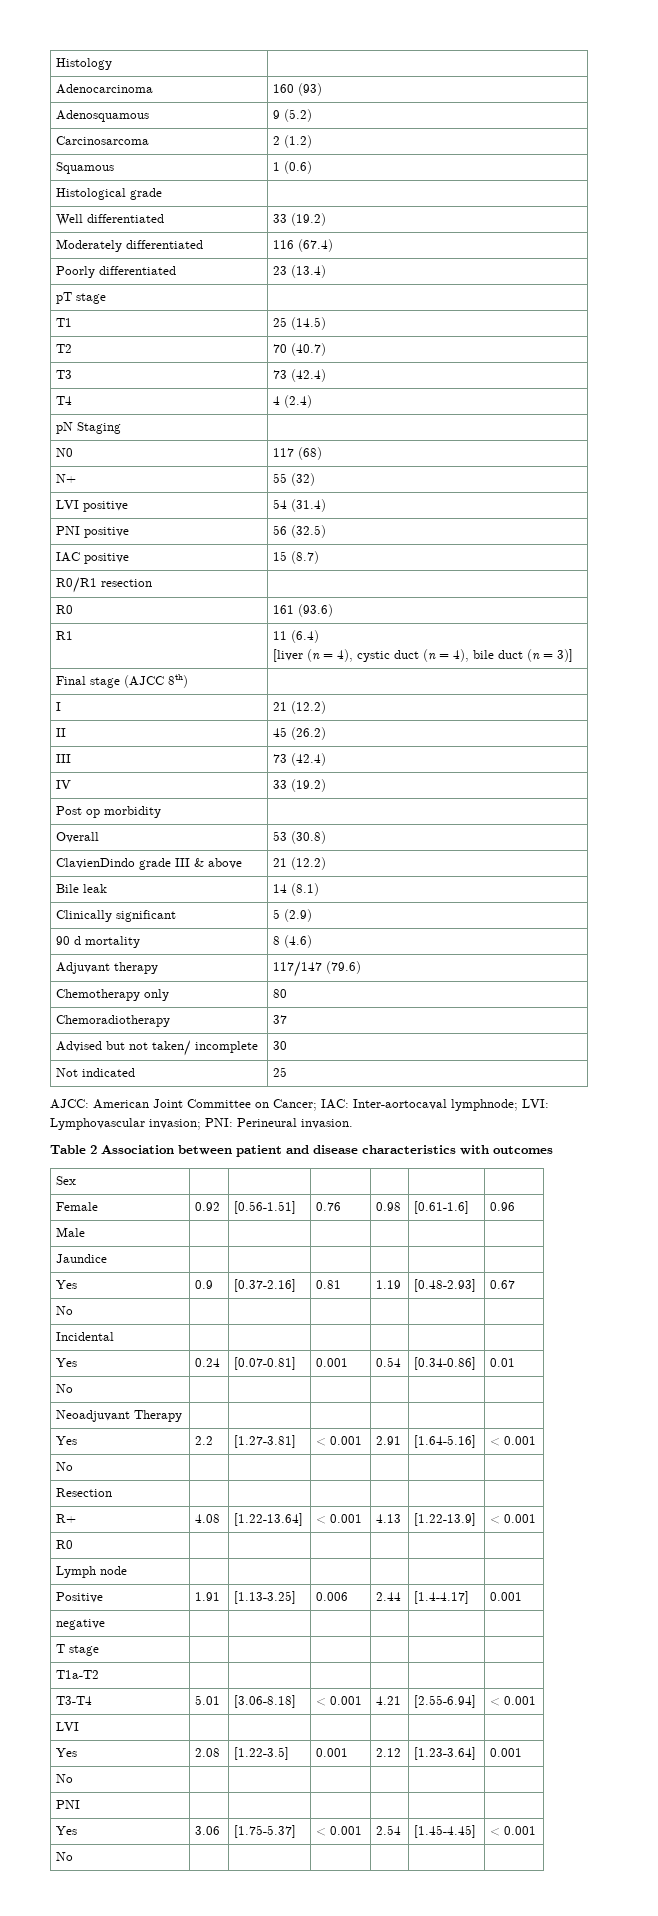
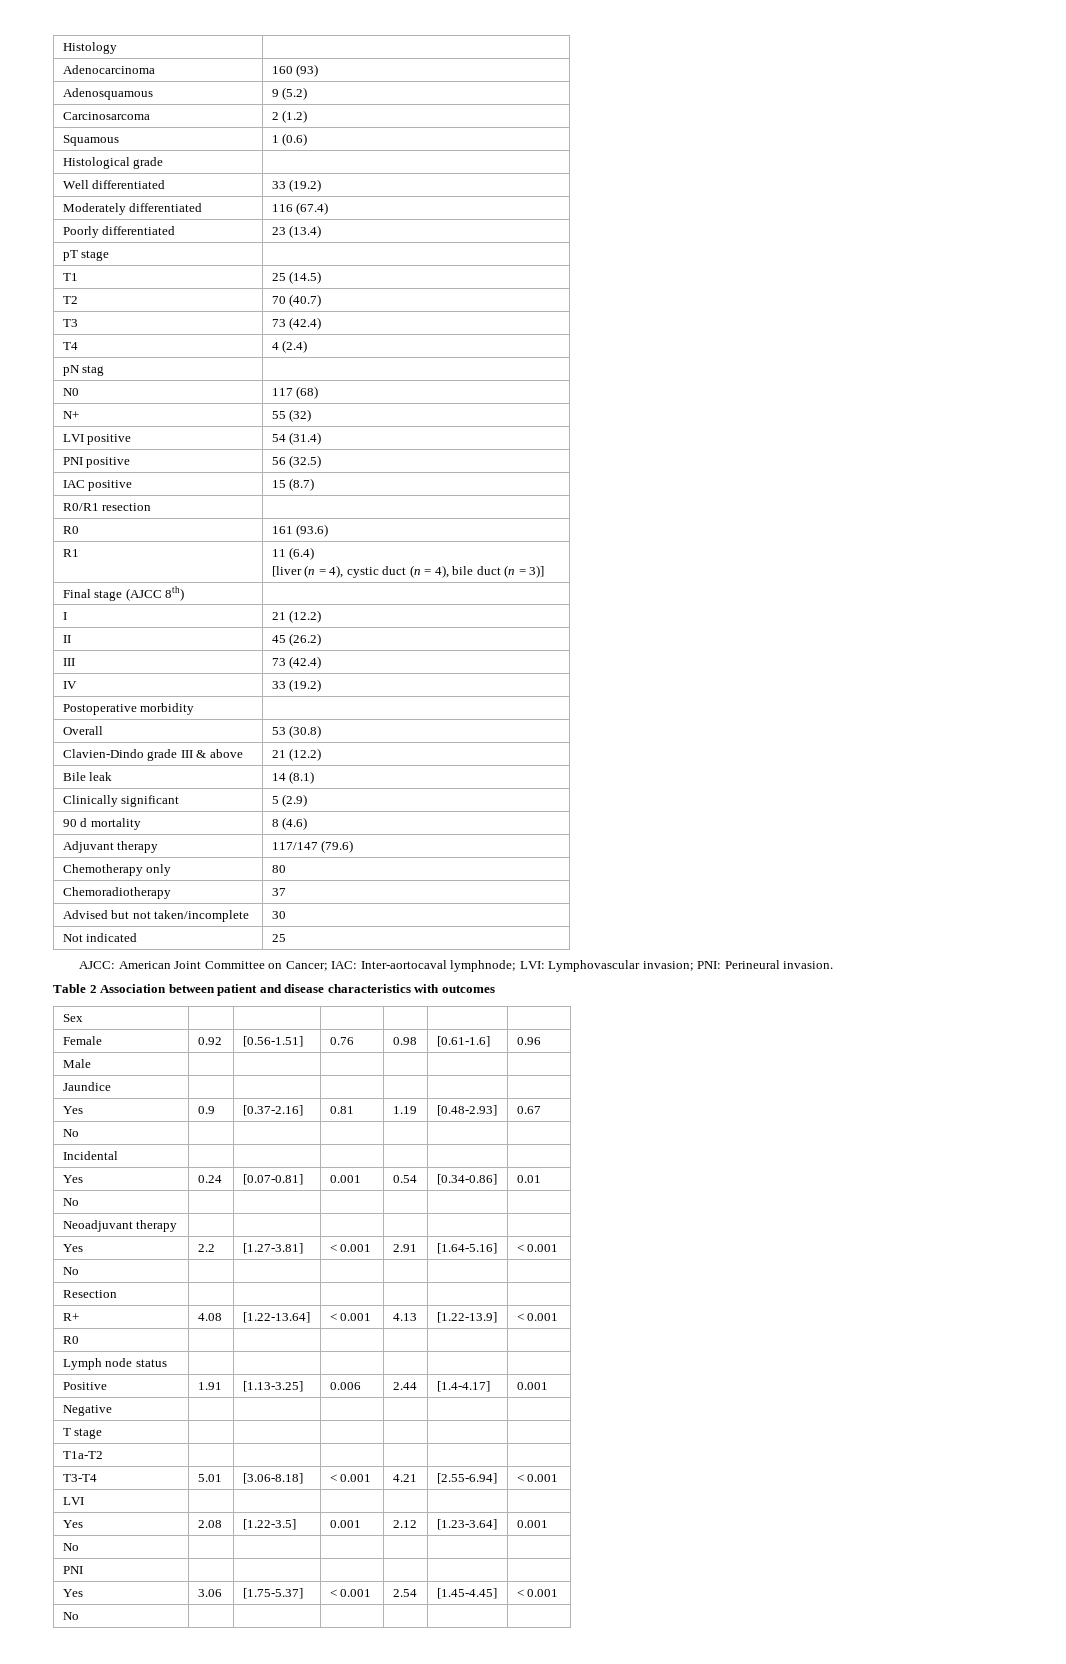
- pN Staging |
+ pN stag |
- Post op morbidity |
+ Postoperative morbidity |
- ClavienDindo grade III & above | 21 (12.2)
+ Clavien-Dindo grade III & above | 21 (12.2)
- Advised but not taken/ incomplete | 30
+ Advised but not taken/incomplete | 30
- Neoadjuvant Therapy | | | | | |
+ Neoadjuvant therapy | | | | | |
- Lymph node | | | | | |
+ Lymph node status | | | | | |
- negative | | | | | |
+ Negative | | | | | |

